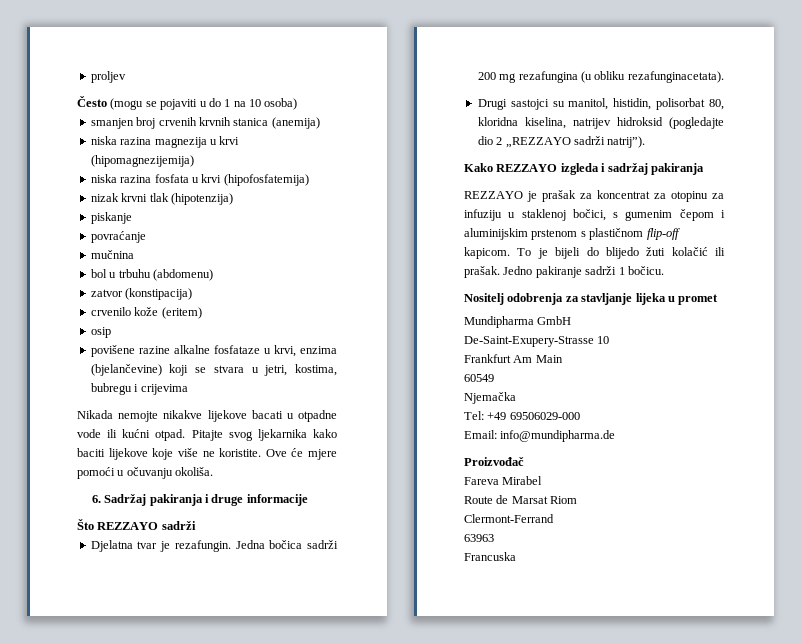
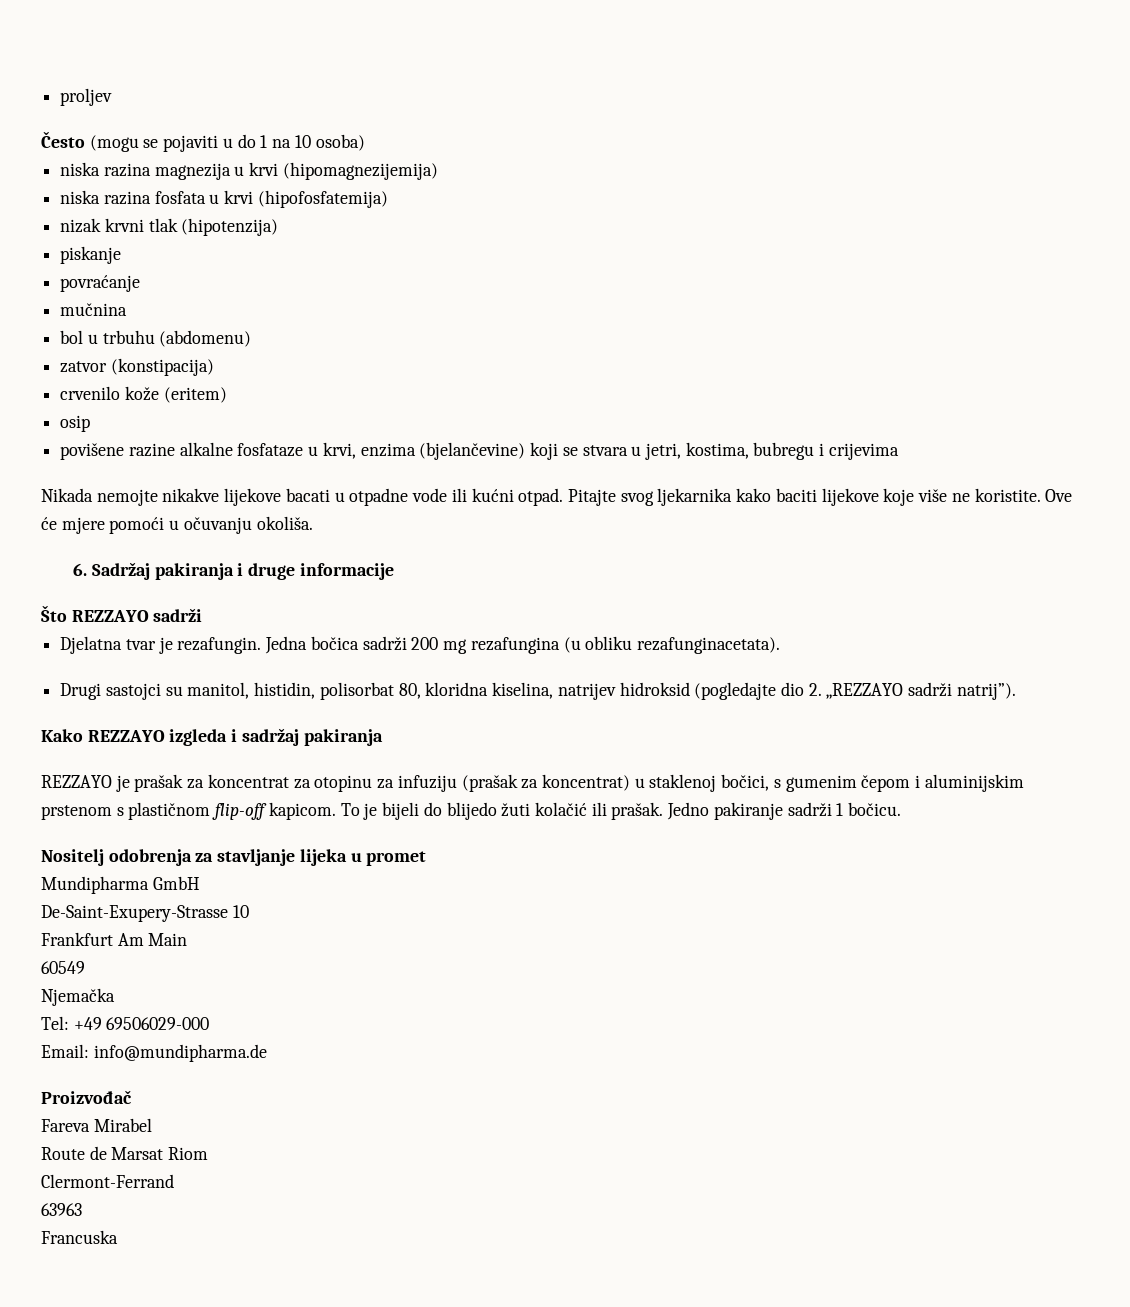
- smanjen broj crvenih krvnih stanica (anemija)
- Drugi sastojci su manitol, histidin, polisorbat 80, kloridna kiselina, natrijev hidroksid (pogledajte dio 2 „REZZAYO sadrži natrij”).
+ Drugi sastojci su manitol, histidin, polisorbat 80, kloridna kiselina, natrijev hidroksid (pogledajte dio 2. „REZZAYO sadrži natrij”).
- REZZAYO je prašak za koncentrat za otopinu za infuziju u staklenoj bočici, s gumenim čepom i aluminijskim prstenom s plastičnom flip-off kapicom.
+ REZZAYO je prašak za koncentrat za otopinu za infuziju (prašak za koncentrat) u staklenoj bočici, s gumenim čepom i aluminijskim prstenom s plastičnom flip-off kapicom.

